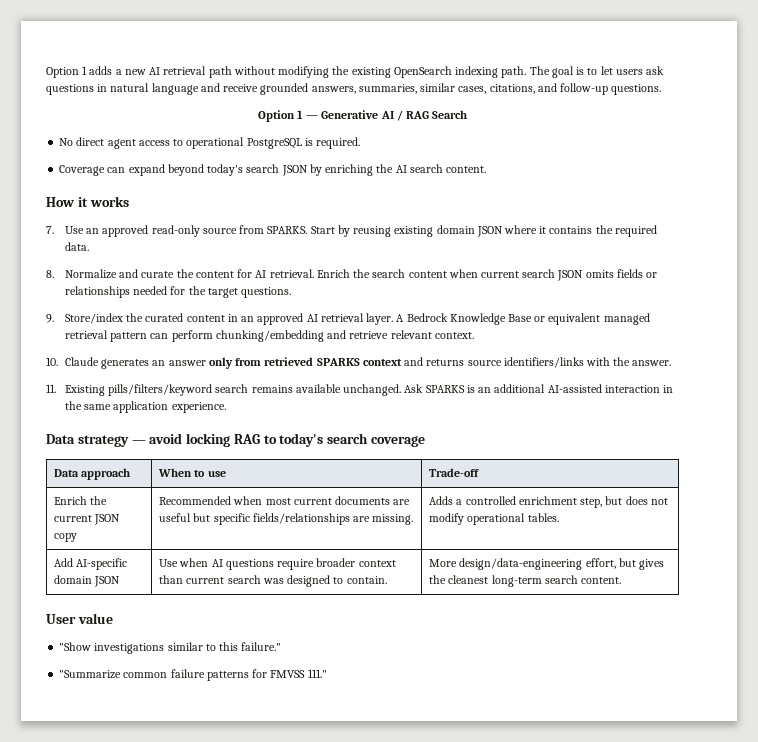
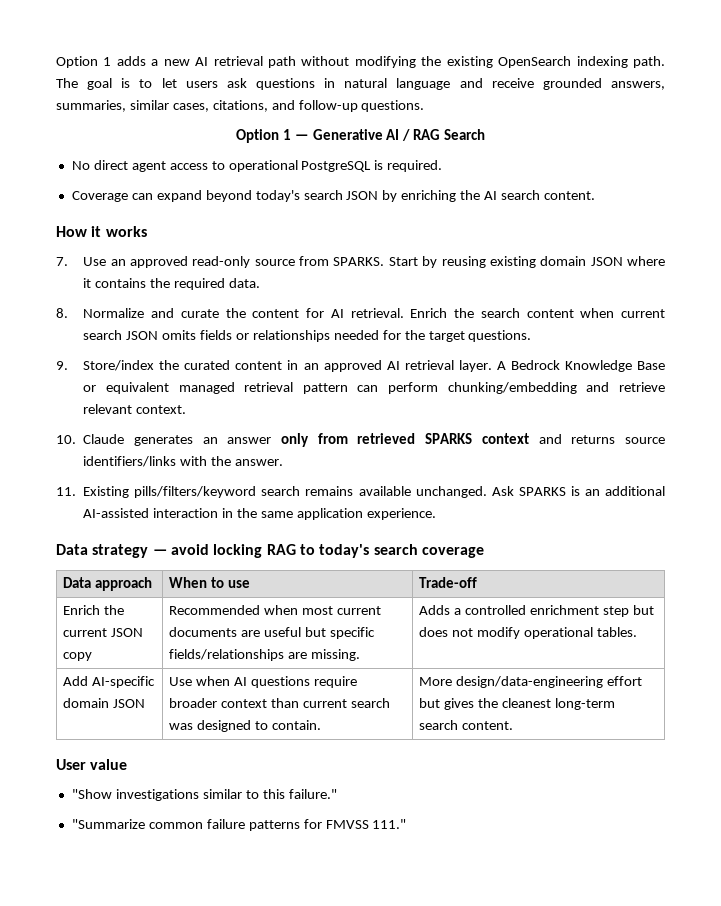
- Enrich the current JSON copy | Recommended when most current documents are useful but specific fields/relationships are missing. | Adds a controlled enrichment step, but does not modify operational tables.
+ Enrich the current JSON copy | Recommended when most current documents are useful but specific fields/relationships are missing. | Adds a controlled enrichment step but does not modify operational tables.
- Add AI-specific domain JSON | Use when AI questions require broader context than current search was designed to contain. | More design/data-engineering effort, but gives the cleanest long-term search content.
+ Add AI-specific domain JSON | Use when AI questions require broader context than current search was designed to contain. | More design/data-engineering effort but gives the cleanest long-term search content.

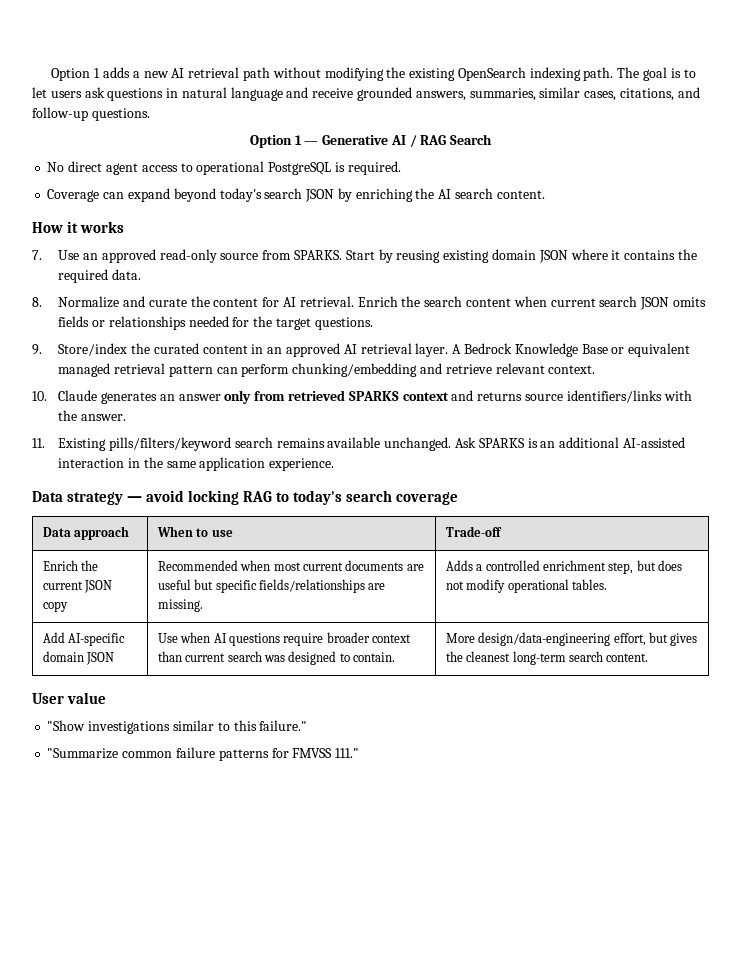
- Enrich the current JSON copy | Recommended when most current documents are useful but specific fields/relationships are missing. | Adds a controlled enrichment step but does not modify operational tables.
+ Enrich the current JSON copy | Recommended when most current documents are useful but specific fields/relationships are missing. | Adds a controlled enrichment step, but does not modify operational tables.
- Add AI-specific domain JSON | Use when AI questions require broader context than current search was designed to contain. | More design/data-engineering effort but gives the cleanest long-term search content.
+ Add AI-specific domain JSON | Use when AI questions require broader context than current search was designed to contain. | More design/data-engineering effort, but gives the cleanest long-term search content.

